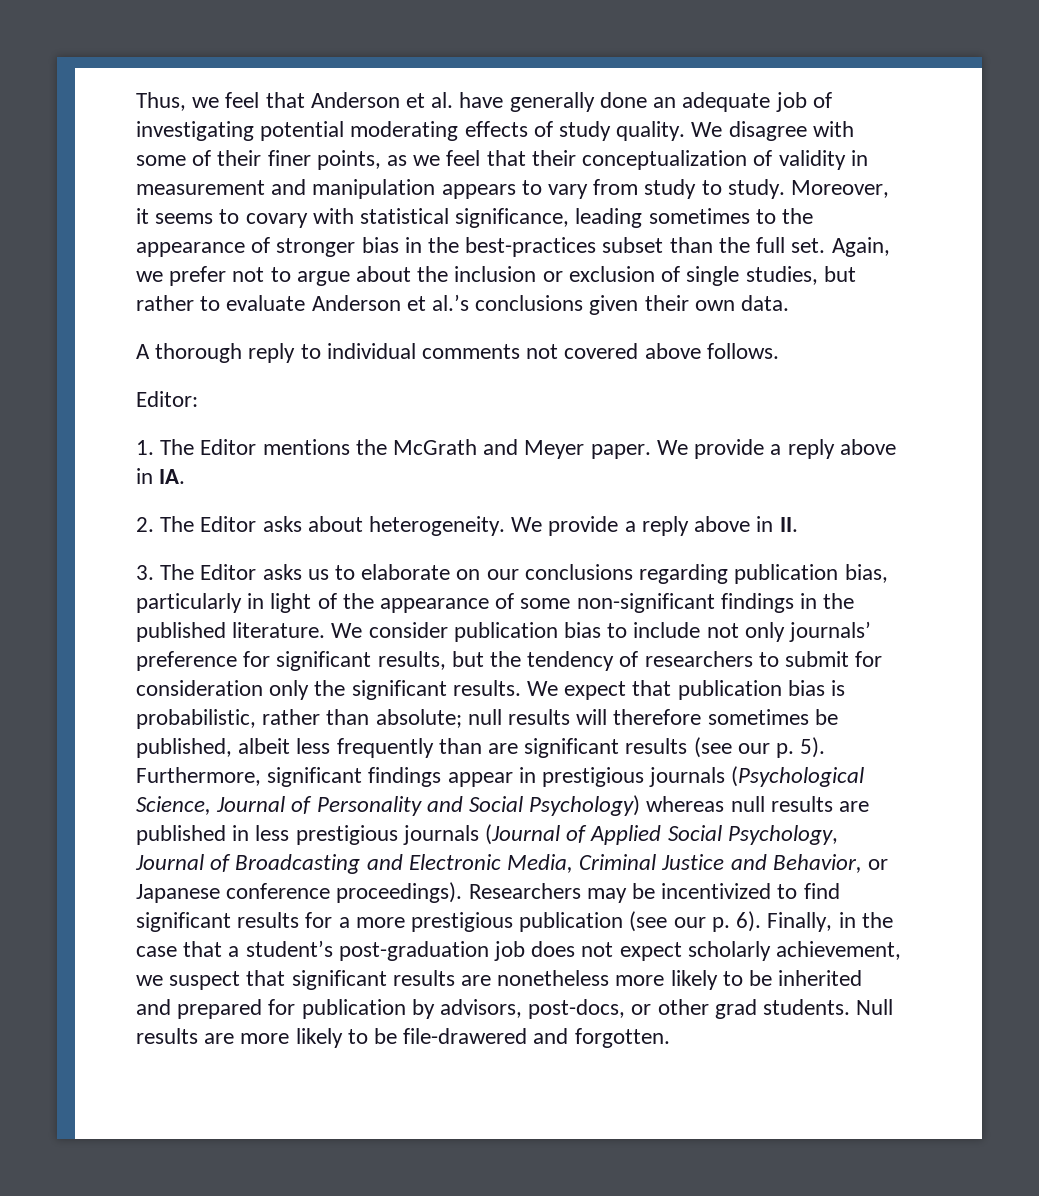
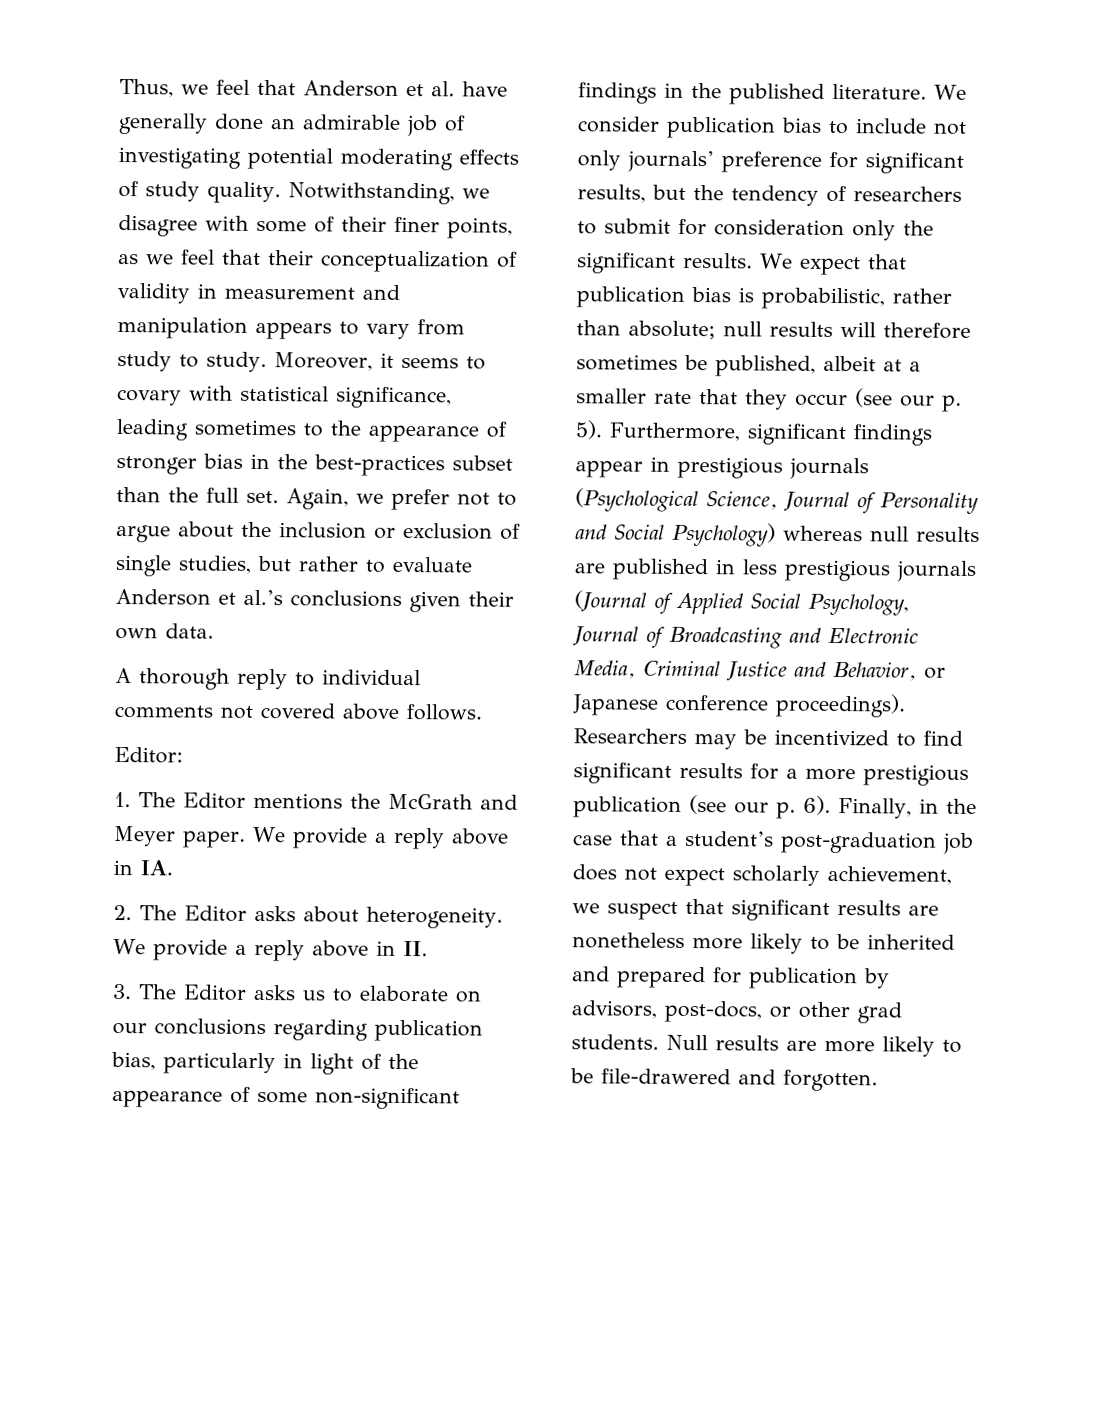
- Thus, we feel that Anderson et al. have generally done an adequate job of investigating potential moderating effects of study quality.
+ Thus, we feel that Anderson et al. have generally done an admirable job of investigating potential moderating effects of study quality.
- We disagree with some of their finer points, as we feel that their conceptualization of validity in measurement and manipulation appears to vary from study to study.
+ Notwithstanding, we disagree with some of their finer points, as we feel that their conceptualization of validity in measurement and manipulation appears to vary from study to study.
- We expect that publication bias is probabilistic, rather than absolute; null results will therefore sometimes be published, albeit less frequently than are significant results (see our p. 5).
+ We expect that publication bias is probabilistic, rather than absolute; null results will therefore sometimes be published, albeit at a smaller rate that they occur (see our p. 5).

